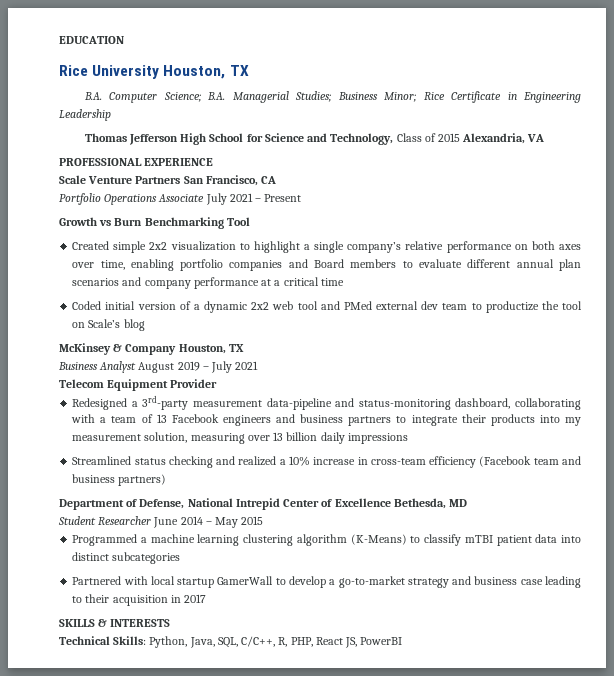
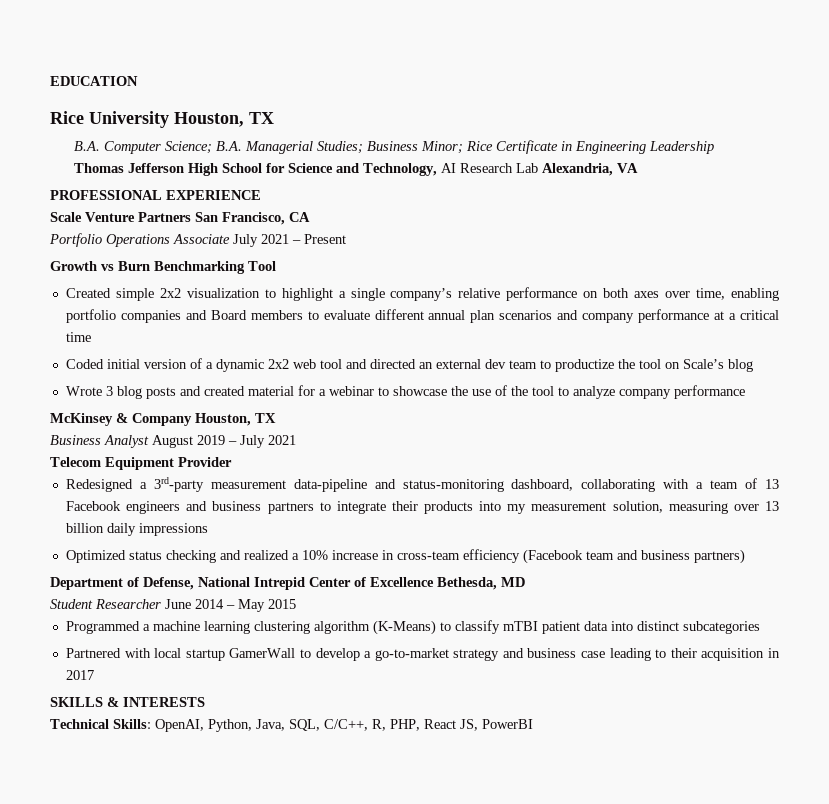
- Thomas Jefferson High School for Science and Technology, Class of 2015 Alexandria, VA
+ Thomas Jefferson High School for Science and Technology, AI Research Lab Alexandria, VA
- Coded initial version of a dynamic 2x2 web tool and PMed external dev team to productize the tool on Scale’s blog
+ Coded initial version of a dynamic 2x2 web tool and directed an external dev team to productize the tool on Scale’s blog
+ Wrote 3 blog posts and created material for a webinar to showcase the use of the tool to analyze company performance
- Streamlined status checking and realized a 10% increase in cross-team efficiency (Facebook team and business partners)
+ Optimized status checking and realized a 10% increase in cross-team efficiency (Facebook team and business partners)
- Technical Skills: Python, Java, SQL, C/C++, R, PHP, React JS, PowerBI
+ Technical Skills: OpenAI, Python, Java, SQL, C/C++, R, PHP, React JS, PowerBI

